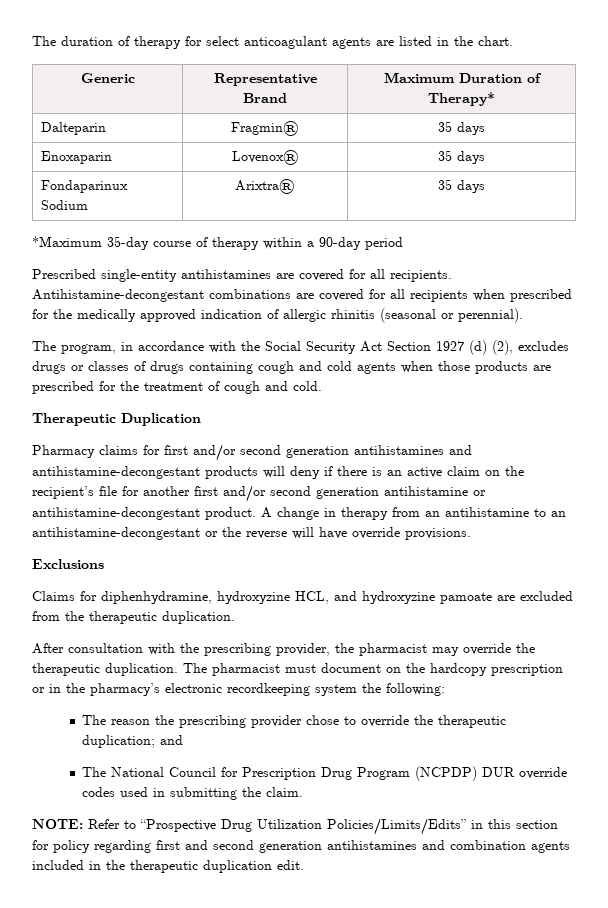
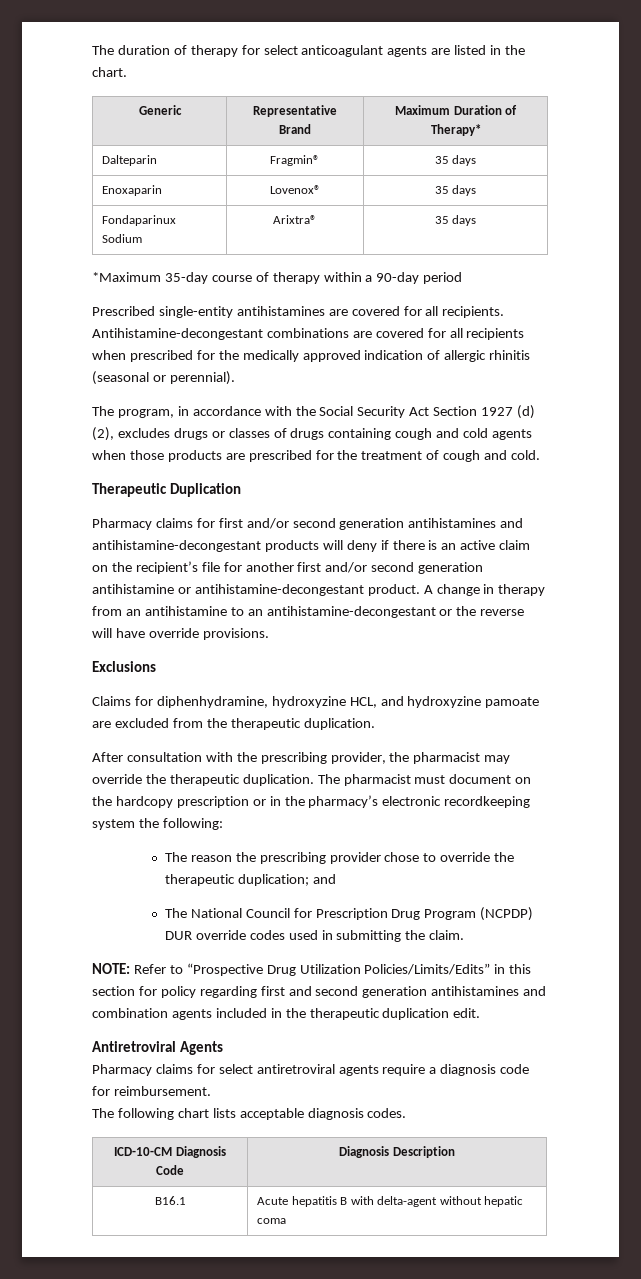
+ Antiretroviral Agents
+ Pharmacy claims for select antiretroviral agents require a diagnosis code for reimbursement.
+ The following chart lists acceptable diagnosis codes.
+ ICD-10-CM Diagnosis Code | Diagnosis Description
+ B16.1 | Acute hepatitis B with delta-agent without hepatic coma

